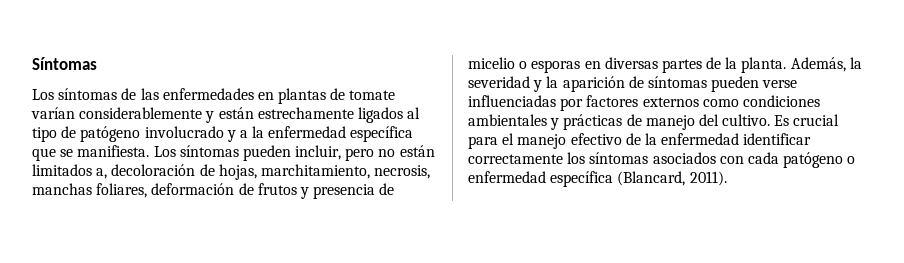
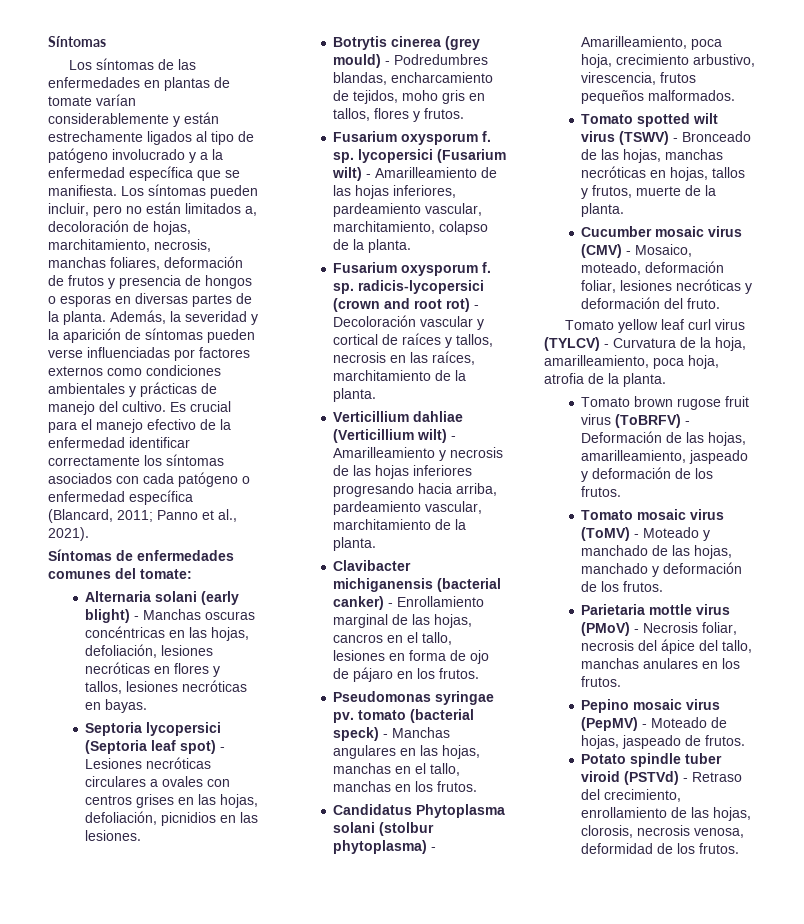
- Los síntomas pueden incluir, pero no están limitados a, decoloración de hojas, marchitamiento, necrosis, manchas foliares, deformación de frutos y presencia de micelio o esporas en diversas partes de la planta.
+ Los síntomas pueden incluir, pero no están limitados a, decoloración de hojas, marchitamiento, necrosis, manchas foliares, deformación de frutos y presencia de hongos o esporas en diversas partes de la planta.
- Es crucial para el manejo efectivo de la enfermedad identificar correctamente los síntomas asociados con cada patógeno o enfermedad específica (Blancard, 2011).
+ Es crucial para el manejo efectivo de la enfermedad identificar correctamente los síntomas asociados con cada patógeno o enfermedad específica (Blancard, 2011; Panno et al., 2021).
+ Síntomas de enfermedades comunes del tomate:
+ Alternaria solani (early blight) - Manchas oscuras concéntricas en las hojas, defoliación, lesiones necróticas en flores y tallos, lesiones necróticas en bayas.
+ Septoria lycopersici (Septoria leaf spot) - Lesiones necróticas circulares a ovales con centros grises en las hojas, defoliación, picnidios en las lesiones.
+ Botrytis cinerea (grey mould) - Podredumbres blandas, encharcamiento de tejidos, moho gris en tallos, flores y frutos.
+ Fusarium oxysporum f. sp. lycopersici (Fusarium wilt) - Amarilleamiento de las hojas inferiores, pardeamiento vascular, marchitamiento, colapso de la planta.
+ Fusarium oxysporum f. sp. radicis-lycopersici (crown and root rot) - Decoloración vascular y cortical de raíces y tallos, necrosis en las raíces, marchitamiento de la planta.
+ Verticillium dahliae (Verticillium wilt) - Amarilleamiento y necrosis de las hojas inferiores progresando hacia arriba, pardeamiento vascular, marchitamiento de la planta.
+ Clavibacter michiganensis (bacterial canker) - Enrollamiento marginal de las hojas, cancros en el tallo, lesiones en forma de ojo de pájaro en los frutos.
+ Pseudomonas syringae pv. tomato (bacterial speck) - Manchas angulares en las hojas, manchas en el tallo, manchas en los frutos.
+ Candidatus Phytoplasma solani (stolbur phytoplasma) - Amarilleamiento, poca hoja, crecimiento arbustivo, virescencia, frutos pequeños malformados.
+ Tomato spotted wilt virus (TSWV) - Bronceado de las hojas, manchas necróticas en hojas, tallos y frutos, muerte de la planta.
+ Cucumber mosaic virus (CMV) - Mosaico, moteado, deformación foliar, lesiones necróticas y deformación del fruto.
+ Tomato yellow leaf curl virus (TYLCV) - Curvatura de la hoja, amarilleamiento, poca hoja, atrofia de la planta.
+ Tomato brown rugose fruit virus (ToBRFV) - Deformación de las hojas, amarilleamiento, jaspeado y deformación de los frutos.
+ Tomato mosaic virus (ToMV) - Moteado y manchado de las hojas, manchado y deformación de los frutos.
+ Parietaria mottle virus (PMoV) - Necrosis foliar, necrosis del ápice del tallo, manchas anulares en los frutos.
+ Pepino mosaic virus (PepMV) - Moteado de hojas, jaspeado de frutos.
+ Potato spindle tuber viroid (PSTVd) - Retraso del crecimiento, enrollamiento de las hojas, clorosis, necrosis venosa, deformidad de los frutos.

